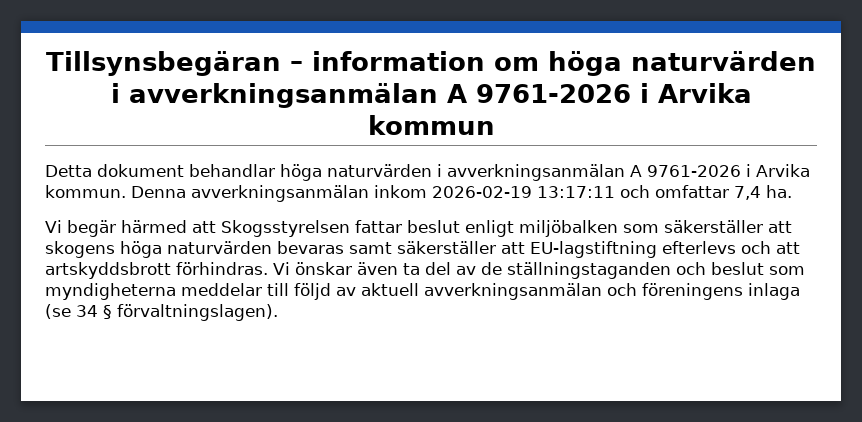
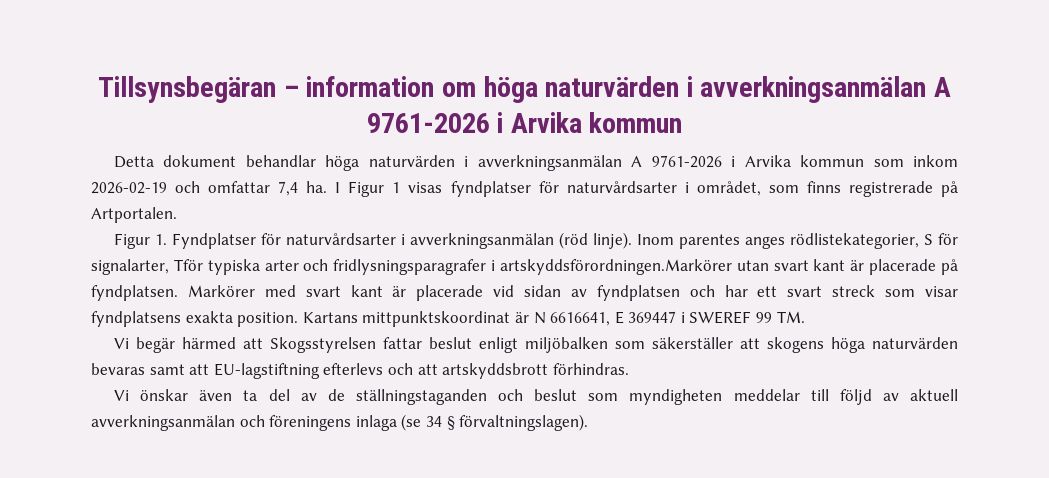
- Detta dokument behandlar höga naturvärden i avverkningsanmälan A 9761-2026 i Arvika kommun. Denna avverkningsanmälan inkom 2026-02-19 13:17:11 och omfattar 7,4 ha.
+ Detta dokument behandlar höga naturvärden i avverkningsanmälan A 9761-2026 i Arvika kommun som inkom 2026-02-19 och omfattar 7,4 ha. I Figur 1 visas fyndplatser för naturvårdsarter i området, som finns registrerade på Artportalen.
+ Figur 1. Fyndplatser för naturvårdsarter i avverkningsanmälan (röd linje). Inom parentes anges rödlistekategorier, S för signalarter, Tför typiska arter och fridlysningsparagrafer i artskyddsförordningen.Markörer utan svart kant är placerade på fyndplatsen. Markörer med svart kant är placerade vid sidan av fyndplatsen och har ett svart streck som visar fyndplatsens exakta position. Kartans mittpunktskoordinat är N 6616641, E 369447 i SWEREF 99 TM.
- Vi begär härmed att Skogsstyrelsen fattar beslut enligt miljöbalken som säkerställer att skogens höga naturvärden bevaras samt säkerställer att EU-lagstiftning efterlevs och att artskyddsbrott förhindras. Vi önskar även ta del av de ställningstaganden och beslut som myndigheterna meddelar till följd av aktuell avverkningsanmälan och föreningens inlaga (se 34 § förvaltningslagen).
+ Vi begär härmed att Skogsstyrelsen fattar beslut enligt miljöbalken som säkerställer att skogens höga naturvärden bevaras samt att EU-lagstiftning efterlevs och att artskyddsbrott förhindras.
+ Vi önskar även ta del av de ställningstaganden och beslut som myndigheten meddelar till följd av aktuell avverkningsanmälan och föreningens inlaga (se 34 § förvaltningslagen).

